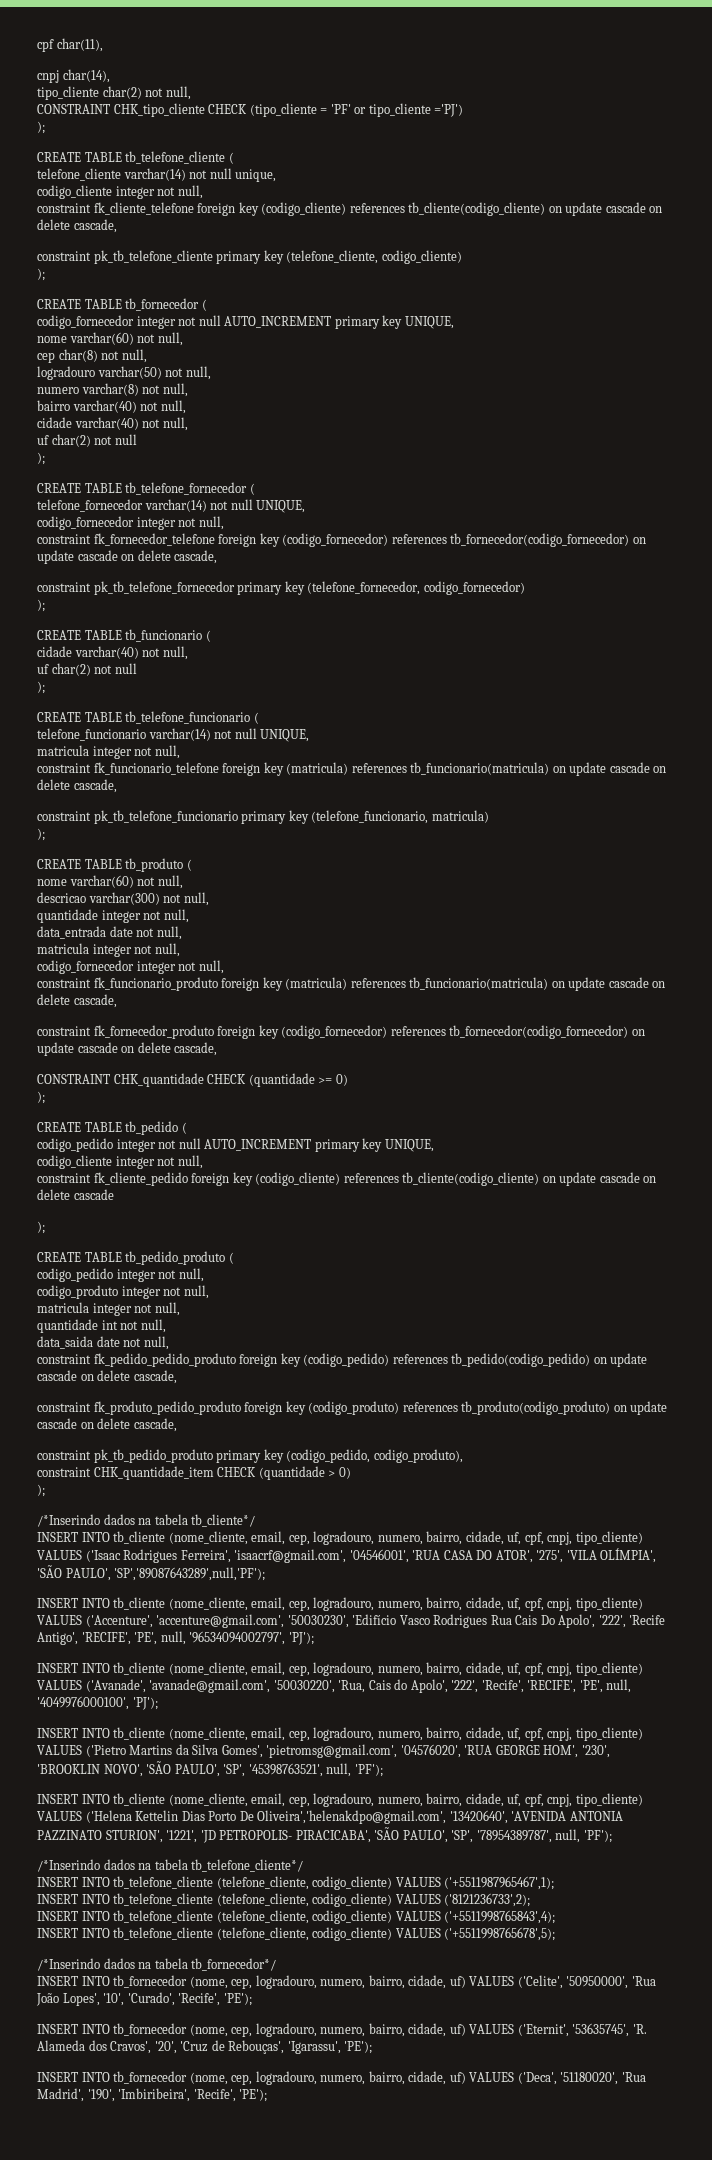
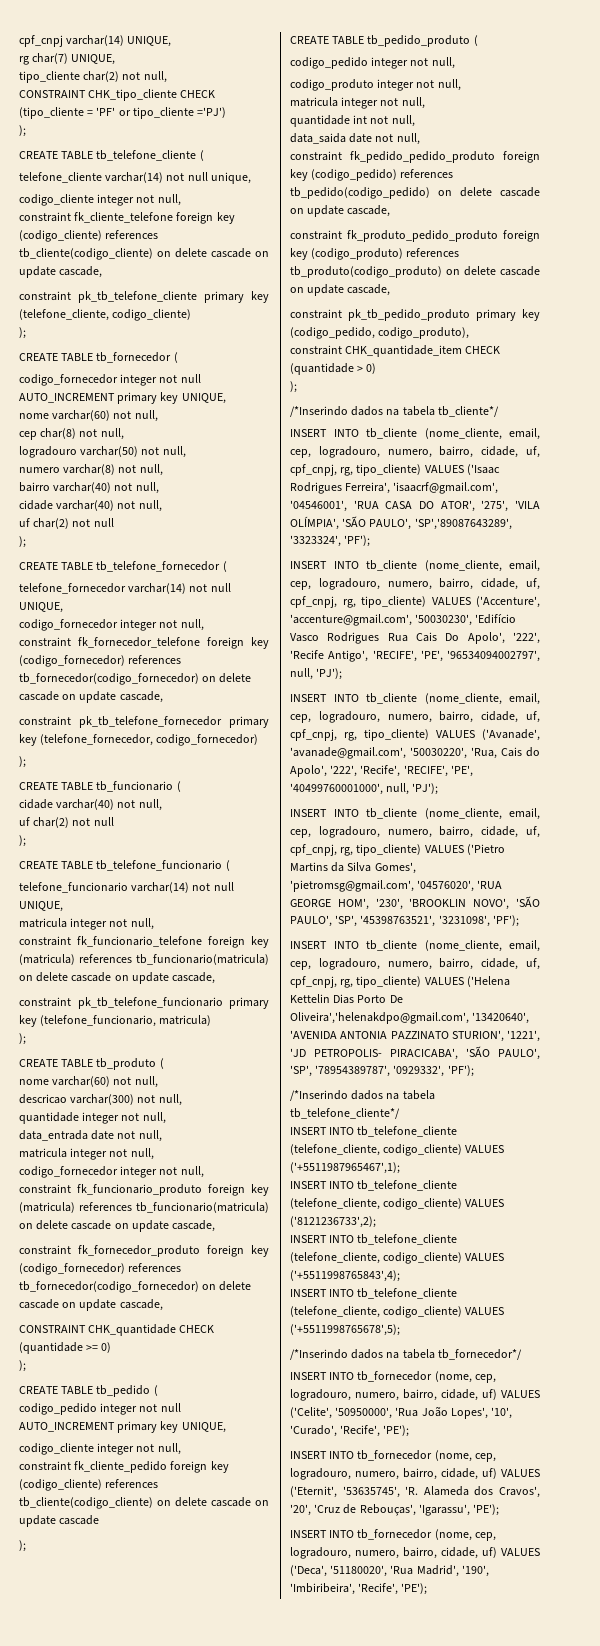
- cpf char(11),
- cnpj char(14),
+ cpf_cnpj varchar(14) UNIQUE,
+ rg char(7) UNIQUE,
- constraint fk_cliente_telefone foreign key (codigo_cliente) references tb_cliente(codigo_cliente) on update cascade on delete cascade,
+ constraint fk_cliente_telefone foreign key (codigo_cliente) references tb_cliente(codigo_cliente) on delete cascade on update cascade,
- constraint fk_fornecedor_telefone foreign key (codigo_fornecedor) references tb_fornecedor(codigo_fornecedor) on update cascade on delete cascade,
+ constraint fk_fornecedor_telefone foreign key (codigo_fornecedor) references tb_fornecedor(codigo_fornecedor) on delete cascade on update cascade,
- constraint fk_funcionario_telefone foreign key (matricula) references tb_funcionario(matricula) on update cascade on delete cascade,
+ constraint fk_funcionario_telefone foreign key (matricula) references tb_funcionario(matricula) on delete cascade on update cascade,
- constraint fk_funcionario_produto foreign key (matricula) references tb_funcionario(matricula) on update cascade on delete cascade,
+ constraint fk_funcionario_produto foreign key (matricula) references tb_funcionario(matricula) on delete cascade on update cascade,
- constraint fk_fornecedor_produto foreign key (codigo_fornecedor) references tb_fornecedor(codigo_fornecedor) on update cascade on delete cascade,
+ constraint fk_fornecedor_produto foreign key (codigo_fornecedor) references tb_fornecedor(codigo_fornecedor) on delete cascade on update cascade,
- constraint fk_cliente_pedido foreign key (codigo_cliente) references tb_cliente(codigo_cliente) on update cascade on delete cascade
+ constraint fk_cliente_pedido foreign key (codigo_cliente) references tb_cliente(codigo_cliente) on delete cascade on update cascade
- constraint fk_pedido_pedido_produto foreign key (codigo_pedido) references tb_pedido(codigo_pedido) on update cascade on delete cascade,
+ constraint fk_pedido_pedido_produto foreign key (codigo_pedido) references tb_pedido(codigo_pedido) on delete cascade on update cascade,
- constraint fk_produto_pedido_produto foreign key (codigo_produto) references tb_produto(codigo_produto) on update cascade on delete cascade,
+ constraint fk_produto_pedido_produto foreign key (codigo_produto) references tb_produto(codigo_produto) on delete cascade on update cascade,
- INSERT INTO tb_cliente (nome_cliente, email, cep, logradouro, numero, bairro, cidade, uf, cpf, cnpj, tipo_cliente) VALUES ('Isaac Rodrigues Ferreira', 'isaacrf@gmail.com', '04546001', 'RUA CASA DO ATOR', '275', 'VILA OLÍMPIA', 'SÃO PAULO', 'SP','89087643289',null,'PF');
+ INSERT INTO tb_cliente (nome_cliente, email, cep, logradouro, numero, bairro, cidade, uf, cpf_cnpj, rg, tipo_cliente) VALUES ('Isaac Rodrigues Ferreira', 'isaacrf@gmail.com', '04546001', 'RUA CASA DO ATOR', '275', 'VILA OLÍMPIA', 'SÃO PAULO', 'SP','89087643289', '3323324', 'PF');
- INSERT INTO tb_cliente (nome_cliente, email, cep, logradouro, numero, bairro, cidade, uf, cpf, cnpj, tipo_cliente) VALUES ('Accenture', 'accenture@gmail.com', '50030230', 'Edifício Vasco Rodrigues Rua Cais Do Apolo', '222', 'Recife Antigo', 'RECIFE', 'PE', null, '96534094002797', 'PJ');
+ INSERT INTO tb_cliente (nome_cliente, email, cep, logradouro, numero, bairro, cidade, uf, cpf_cnpj, rg, tipo_cliente) VALUES ('Accenture', 'accenture@gmail.com', '50030230', 'Edifício Vasco Rodrigues Rua Cais Do Apolo', '222', 'Recife Antigo', 'RECIFE', 'PE', '96534094002797', null, 'PJ');
- INSERT INTO tb_cliente (nome_cliente, email, cep, logradouro, numero, bairro, cidade, uf, cpf, cnpj, tipo_cliente) VALUES ('Avanade', 'avanade@gmail.com', '50030220', 'Rua, Cais do Apolo', '222', 'Recife', 'RECIFE', 'PE', null, '4049976000100', 'PJ');
+ INSERT INTO tb_cliente (nome_cliente, email, cep, logradouro, numero, bairro, cidade, uf, cpf_cnpj, rg, tipo_cliente) VALUES ('Avanade', 'avanade@gmail.com', '50030220', 'Rua, Cais do Apolo', '222', 'Recife', 'RECIFE', 'PE', '40499760001000', null, 'PJ');
- INSERT INTO tb_cliente (nome_cliente, email, cep, logradouro, numero, bairro, cidade, uf, cpf, cnpj, tipo_cliente) VALUES ('Pietro Martins da Silva Gomes', 'pietromsg@gmail.com', '04576020', 'RUA GEORGE HOM', '230', 'BROOKLIN NOVO', 'SÃO PAULO', 'SP', '45398763521', null, 'PF');
+ INSERT INTO tb_cliente (nome_cliente, email, cep, logradouro, numero, bairro, cidade, uf, cpf_cnpj, rg, tipo_cliente) VALUES ('Pietro Martins da Silva Gomes', 'pietromsg@gmail.com', '04576020', 'RUA GEORGE HOM', '230', 'BROOKLIN NOVO', 'SÃO PAULO', 'SP', '45398763521', '3231098', 'PF');
- INSERT INTO tb_cliente (nome_cliente, email, cep, logradouro, numero, bairro, cidade, uf, cpf, cnpj, tipo_cliente) VALUES ('Helena Kettelin Dias Porto De Oliveira','helenakdpo@gmail.com', '13420640', 'AVENIDA ANTONIA PAZZINATO STURION', '1221', 'JD PETROPOLIS- PIRACICABA', 'SÃO PAULO', 'SP', '78954389787', null, 'PF');
+ INSERT INTO tb_cliente (nome_cliente, email, cep, logradouro, numero, bairro, cidade, uf, cpf_cnpj, rg, tipo_cliente) VALUES ('Helena Kettelin Dias Porto De Oliveira','helenakdpo@gmail.com', '13420640', 'AVENIDA ANTONIA PAZZINATO STURION', '1221', 'JD PETROPOLIS- PIRACICABA', 'SÃO PAULO', 'SP', '78954389787', '0929332', 'PF');

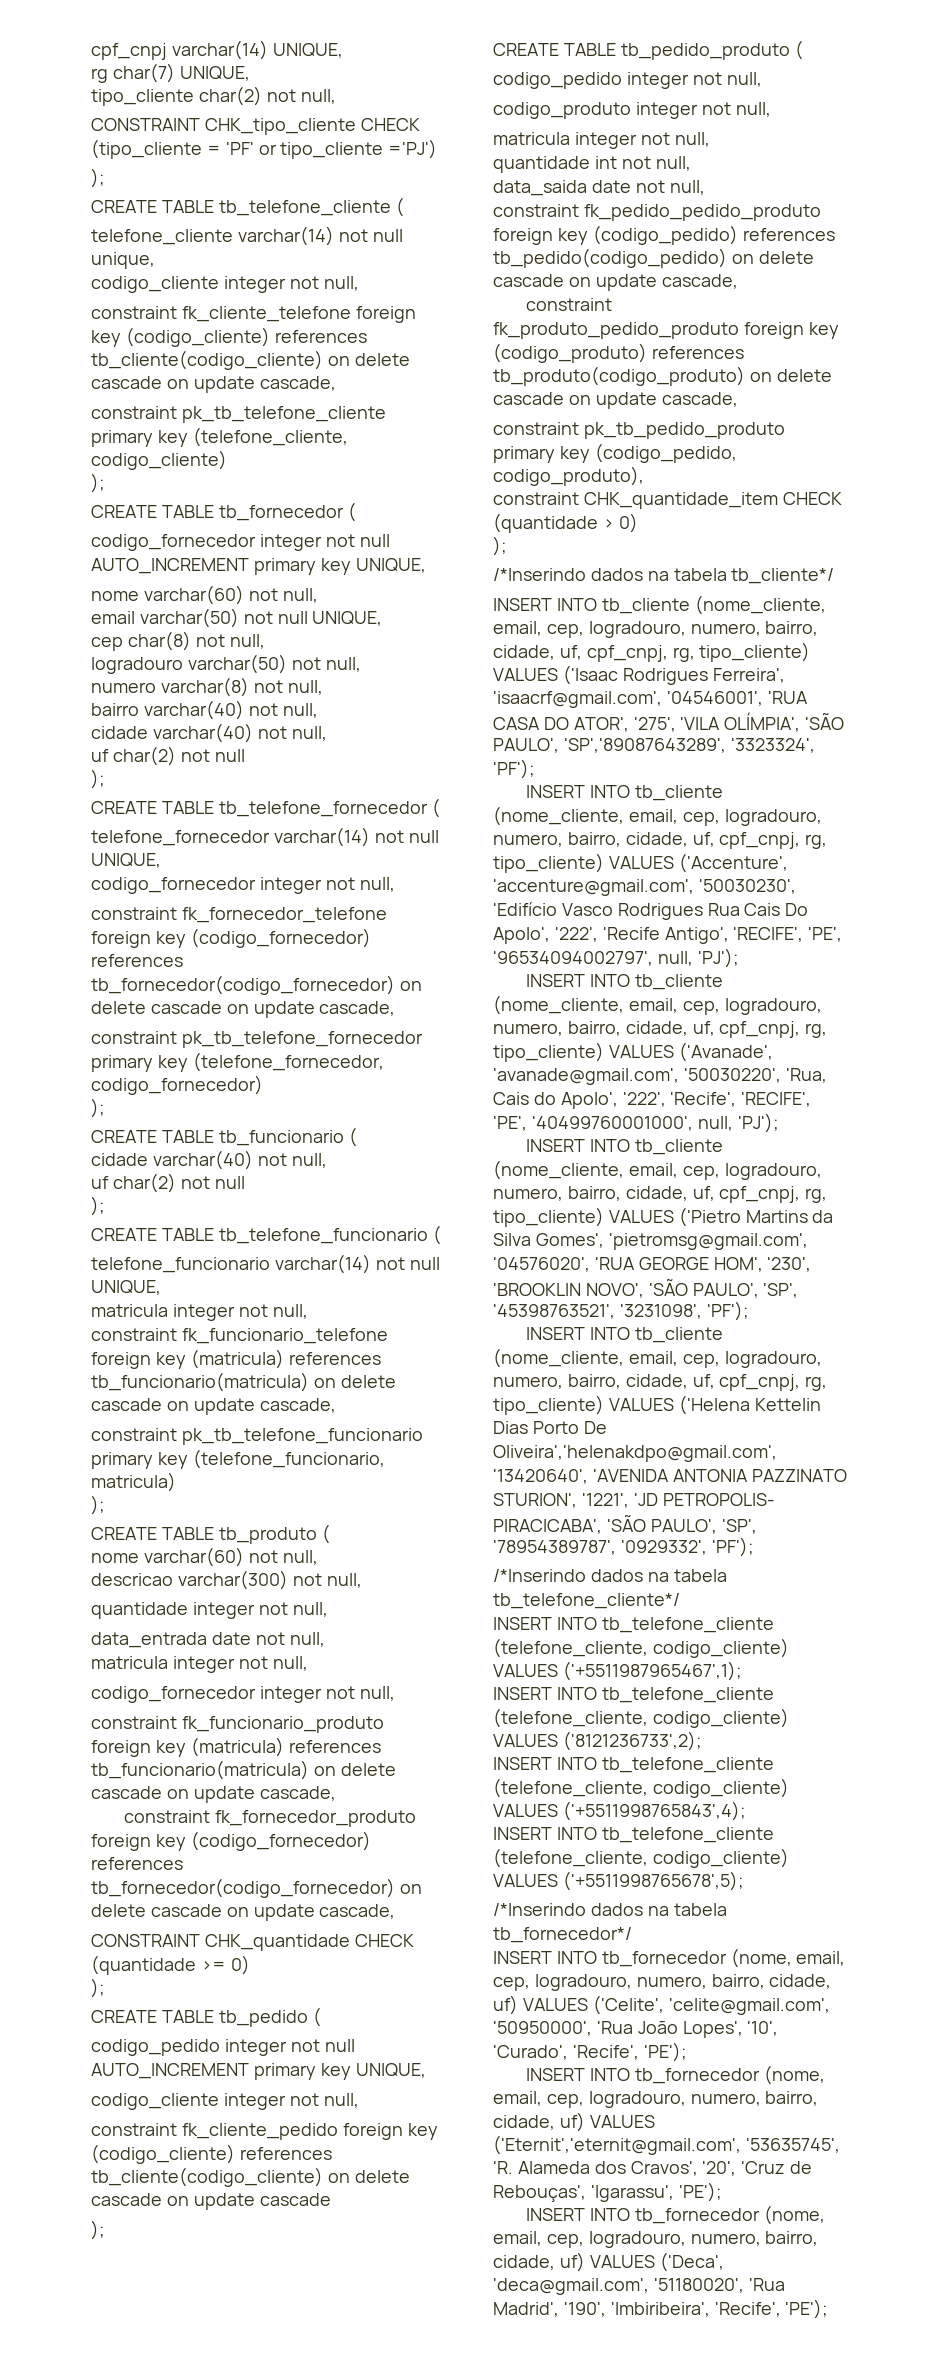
+ email varchar(50) not null UNIQUE,
- INSERT INTO tb_fornecedor (nome, cep, logradouro, numero, bairro, cidade, uf) VALUES ('Celite', '50950000', 'Rua João Lopes', '10', 'Curado', 'Recife', 'PE');
+ INSERT INTO tb_fornecedor (nome, email, cep, logradouro, numero, bairro, cidade, uf) VALUES ('Celite', 'celite@gmail.com', '50950000', 'Rua João Lopes', '10', 'Curado', 'Recife', 'PE');
- INSERT INTO tb_fornecedor (nome, cep, logradouro, numero, bairro, cidade, uf) VALUES ('Eternit', '53635745', 'R. Alameda dos Cravos', '20', 'Cruz de Rebouças', 'Igarassu', 'PE');
+ INSERT INTO tb_fornecedor (nome, email, cep, logradouro, numero, bairro, cidade, uf) VALUES ('Eternit','eternit@gmail.com', '53635745', 'R. Alameda dos Cravos', '20', 'Cruz de Rebouças', 'Igarassu', 'PE');
- INSERT INTO tb_fornecedor (nome, cep, logradouro, numero, bairro, cidade, uf) VALUES ('Deca', '51180020', 'Rua Madrid', '190', 'Imbiribeira', 'Recife', 'PE');
+ INSERT INTO tb_fornecedor (nome, email, cep, logradouro, numero, bairro, cidade, uf) VALUES ('Deca', 'deca@gmail.com', '51180020', 'Rua Madrid', '190', 'Imbiribeira', 'Recife', 'PE');

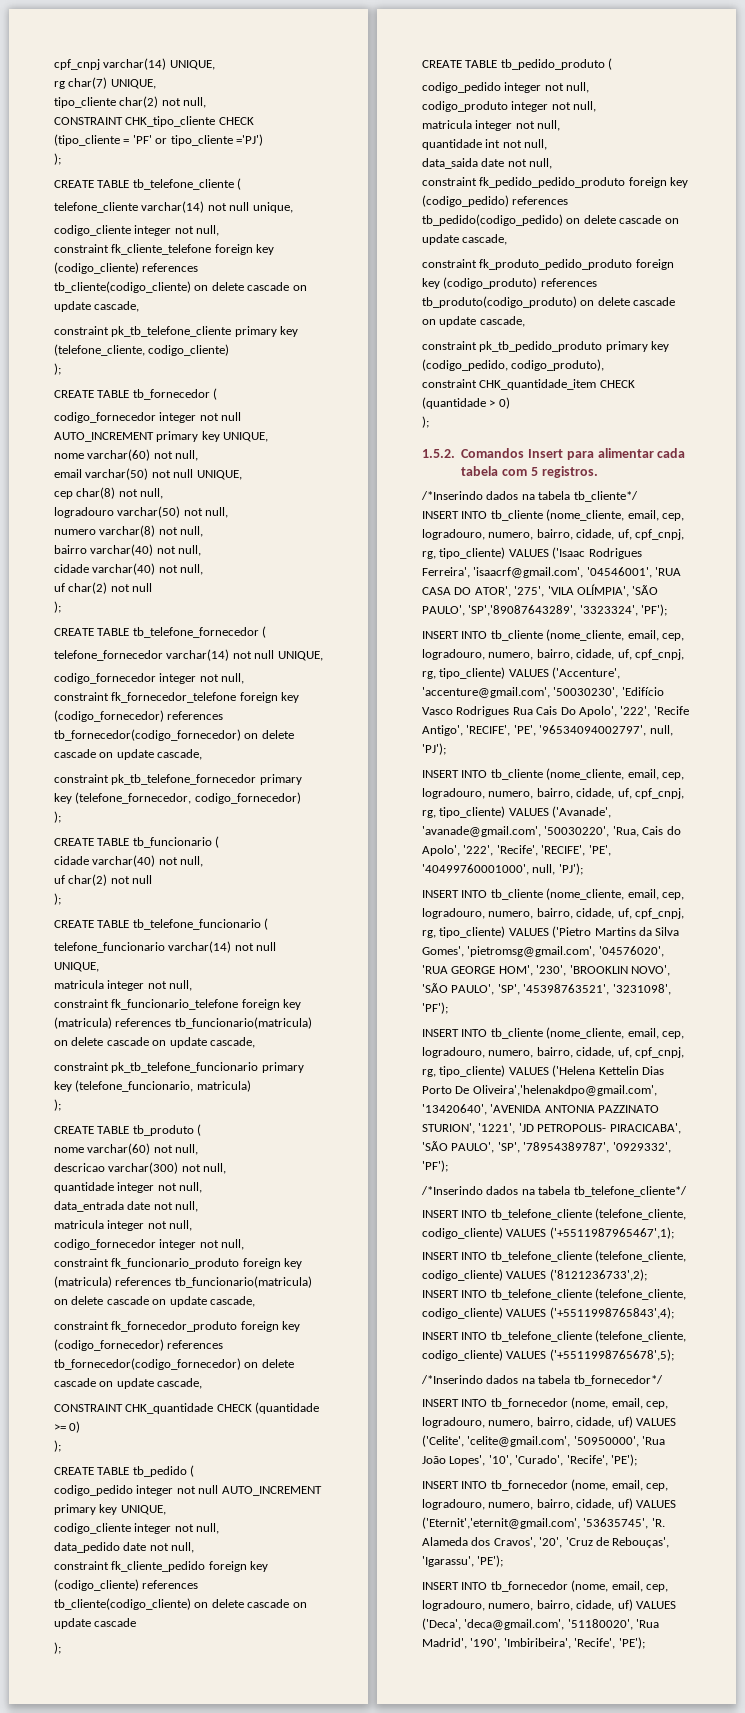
+ data_pedido date not null,
+ 1.5.2. Comandos Insert para alimentar cada tabela com 5 registros.

